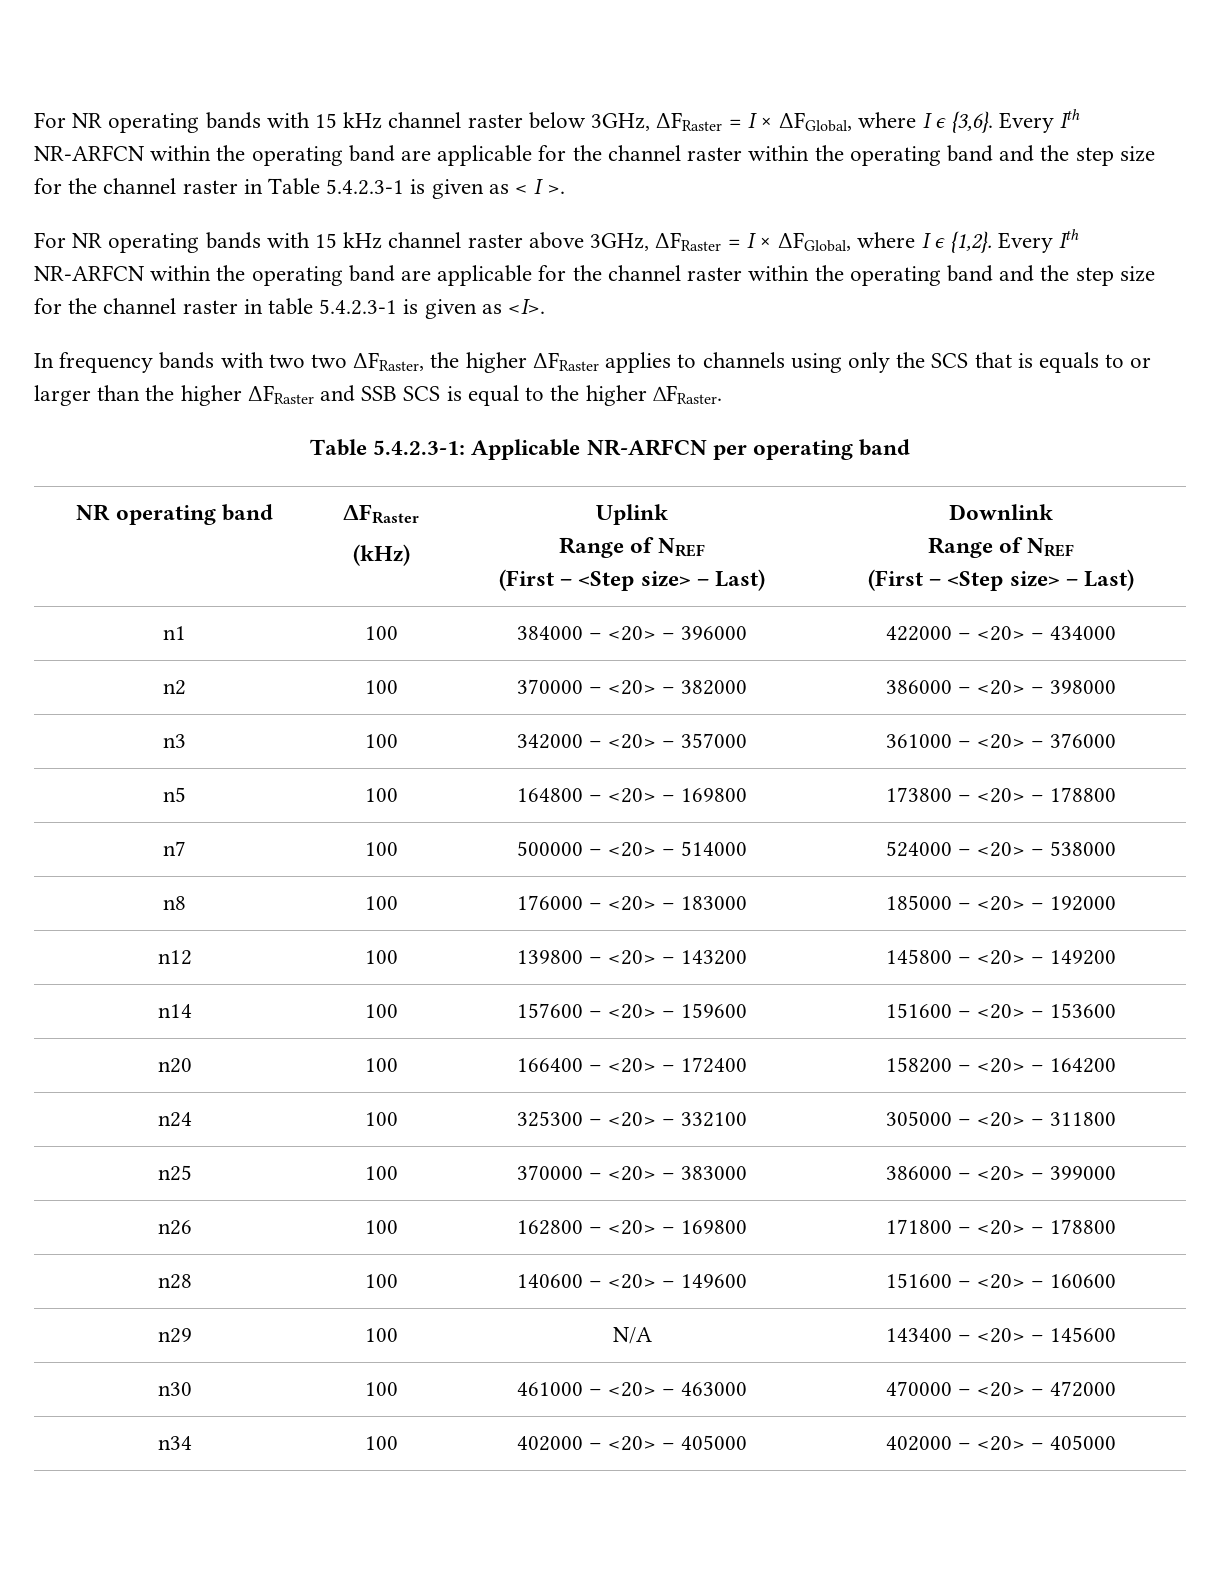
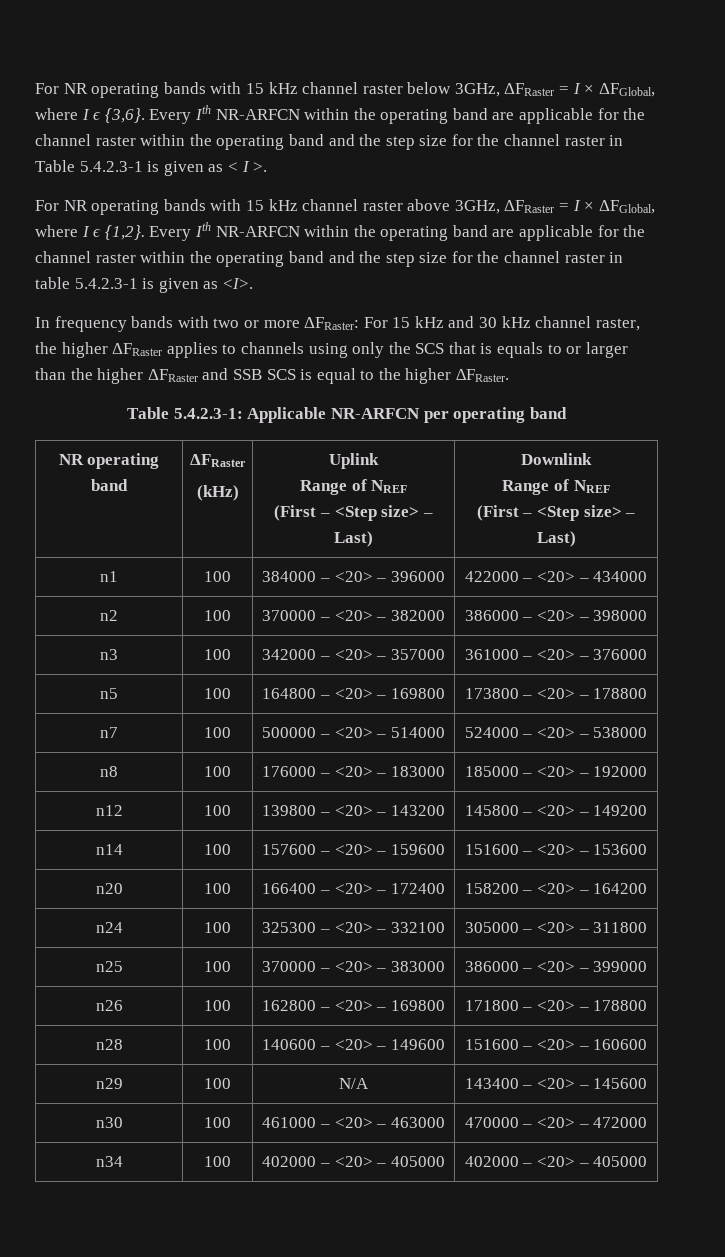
- In frequency bands with two two ΔFRaster, the higher ΔFRaster applies to channels using only the SCS that is equals to or larger than the higher ΔFRaster and SSB SCS is equal to the higher ∆FRaster.
+ In frequency bands with two or more ΔFRaster: For 15 kHz and 30 kHz channel raster, the higher ΔFRaster applies to channels using only the SCS that is equals to or larger than the higher ΔFRaster and SSB SCS is equal to the higher ∆FRaster.

